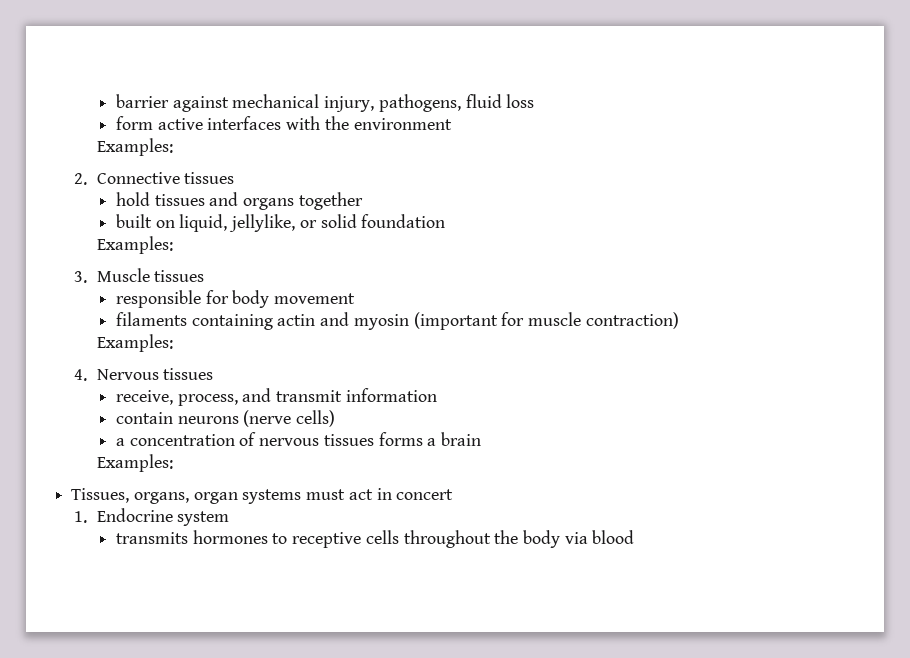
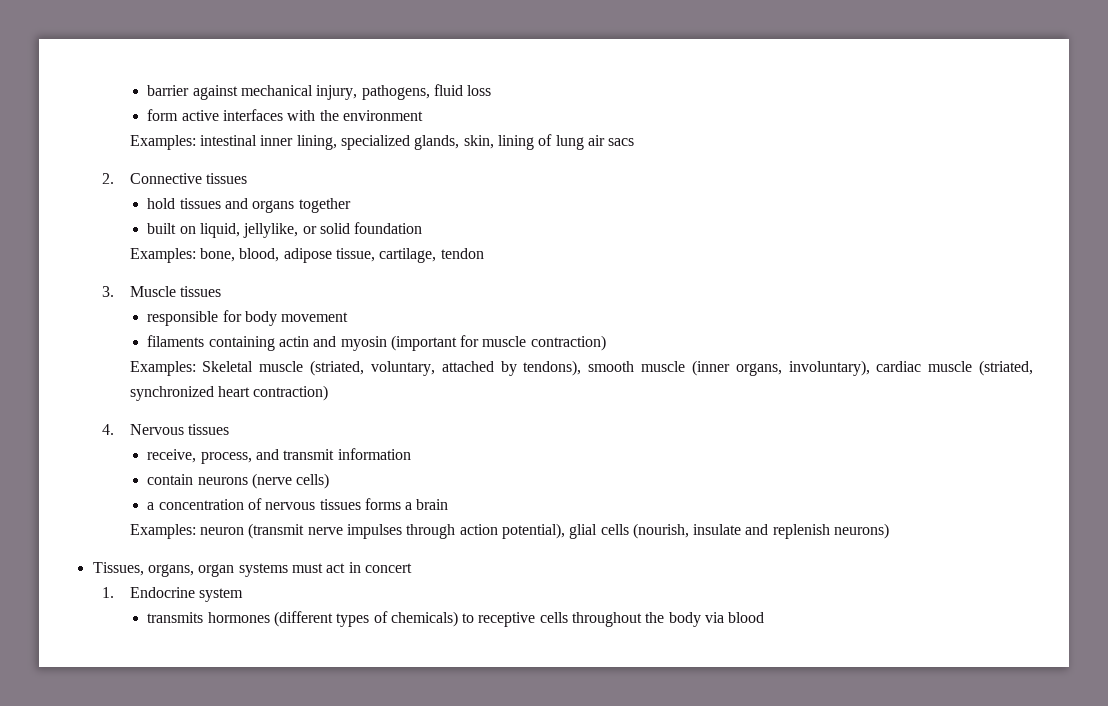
  form active interfaces with the environment
- Examples:
+ Examples: intestinal inner lining, specialized glands, skin, lining of lung air sacs
  built on liquid, jellylike, or solid foundation
- Examples:
+ Examples: bone, blood, adipose tissue, cartilage, tendon
  filaments containing actin and myosin (important for muscle contraction)
- Examples:
+ Examples: Skeletal muscle (striated, voluntary, attached by tendons), smooth muscle (inner organs, involuntary), cardiac muscle (striated, synchronized heart contraction)
  a concentration of nervous tissues forms a brain
- Examples:
+ Examples: neuron (transmit nerve impulses through action potential), glial cells (nourish, insulate and replenish neurons)
- transmits hormones to receptive cells throughout the body via blood
+ transmits hormones (different types of chemicals) to receptive cells throughout the body via blood

